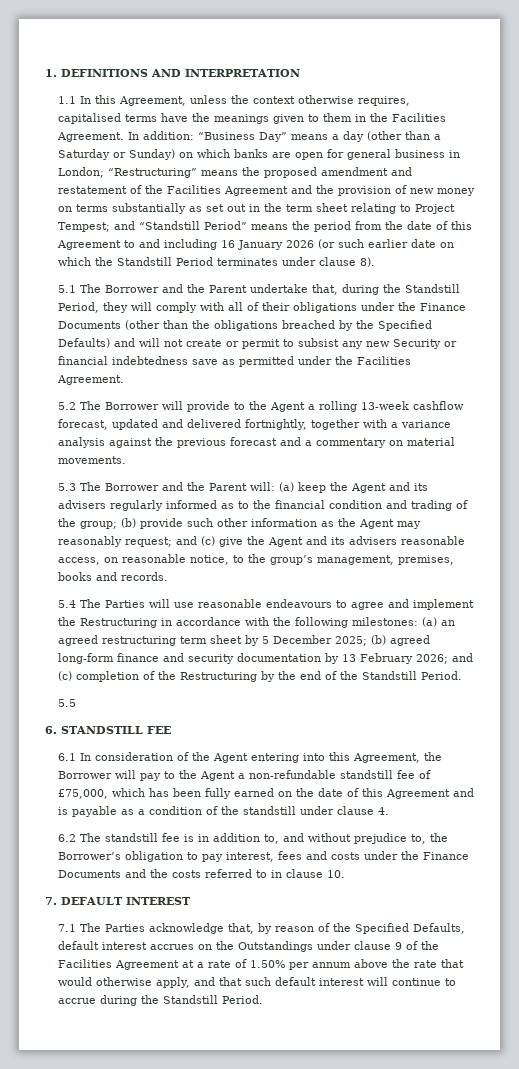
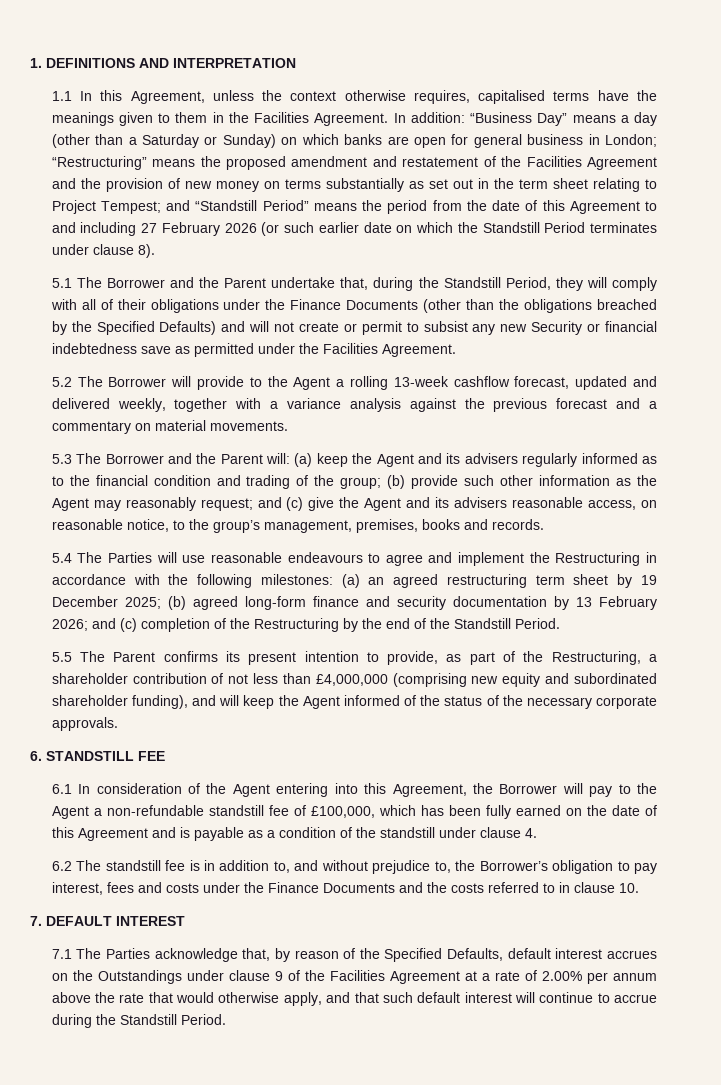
- and “Standstill Period” means the period from the date of this Agreement to and including 16 January 2026 (or such earlier date on which the Standstill Period terminates under clause 8).
+ and “Standstill Period” means the period from the date of this Agreement to and including 27 February 2026 (or such earlier date on which the Standstill Period terminates under clause 8).
- 5.2 The Borrower will provide to the Agent a rolling 13-week cashflow forecast, updated and delivered fortnightly, together with a variance analysis against the previous forecast and a commentary on material movements.
+ 5.2 The Borrower will provide to the Agent a rolling 13-week cashflow forecast, updated and delivered weekly, together with a variance analysis against the previous forecast and a commentary on material movements.
- 5.4 The Parties will use reasonable endeavours to agree and implement the Restructuring in accordance with the following milestones: (a) an agreed restructuring term sheet by 5 December 2025; (b) agreed long-form finance and security documentation by 13 February 2026; and (c) completion of the Restructuring by the end of the Standstill Period.
+ 5.4 The Parties will use reasonable endeavours to agree and implement the Restructuring in accordance with the following milestones: (a) an agreed restructuring term sheet by 19 December 2025; (b) agreed long-form finance and security documentation by 13 February 2026; and (c) completion of the Restructuring by the end of the Standstill Period.
- 5.5
+ 5.5 The Parent confirms its present intention to provide, as part of the Restructuring, a shareholder contribution of not less than £4,000,000 (comprising new equity and subordinated shareholder funding), and will keep the Agent informed of the status of the necessary corporate approvals.
- 6.1 In consideration of the Agent entering into this Agreement, the Borrower will pay to the Agent a non-refundable standstill fee of £75,000, which has been fully earned on the date of this Agreement and is payable as a condition of the standstill under clause 4.
+ 6.1 In consideration of the Agent entering into this Agreement, the Borrower will pay to the Agent a non-refundable standstill fee of £100,000, which has been fully earned on the date of this Agreement and is payable as a condition of the standstill under clause 4.
- 7.1 The Parties acknowledge that, by reason of the Specified Defaults, default interest accrues on the Outstandings under clause 9 of the Facilities Agreement at a rate of 1.50% per annum above the rate that would otherwise apply, and that such default interest will continue to accrue during the Standstill Period.
+ 7.1 The Parties acknowledge that, by reason of the Specified Defaults, default interest accrues on the Outstandings under clause 9 of the Facilities Agreement at a rate of 2.00% per annum above the rate that would otherwise apply, and that such default interest will continue to accrue during the Standstill Period.

